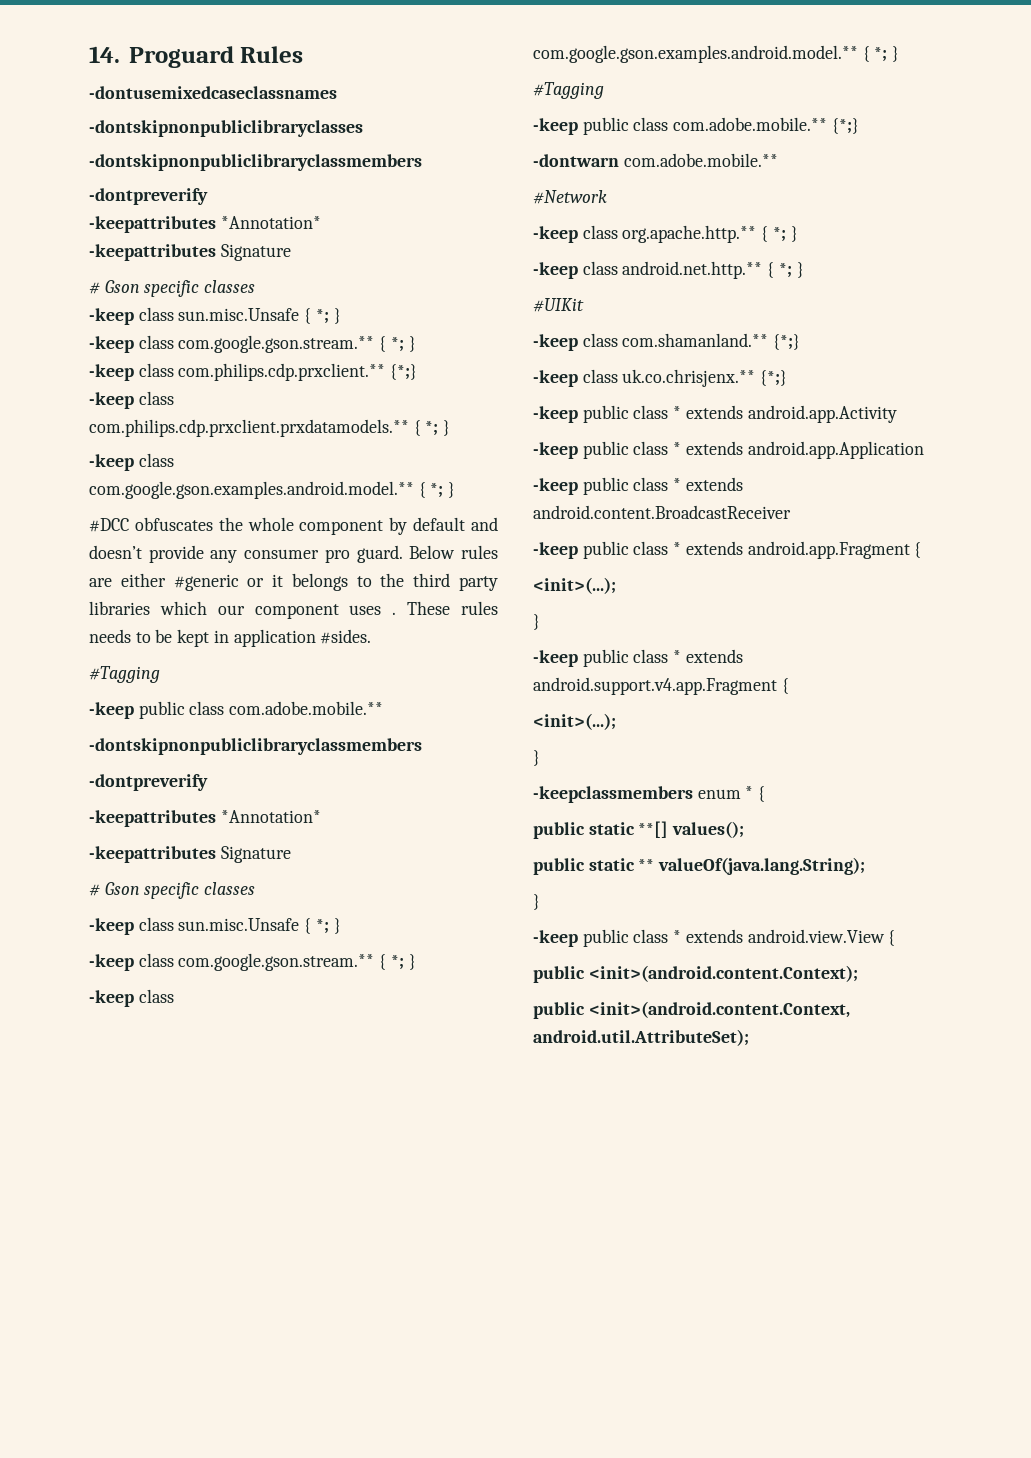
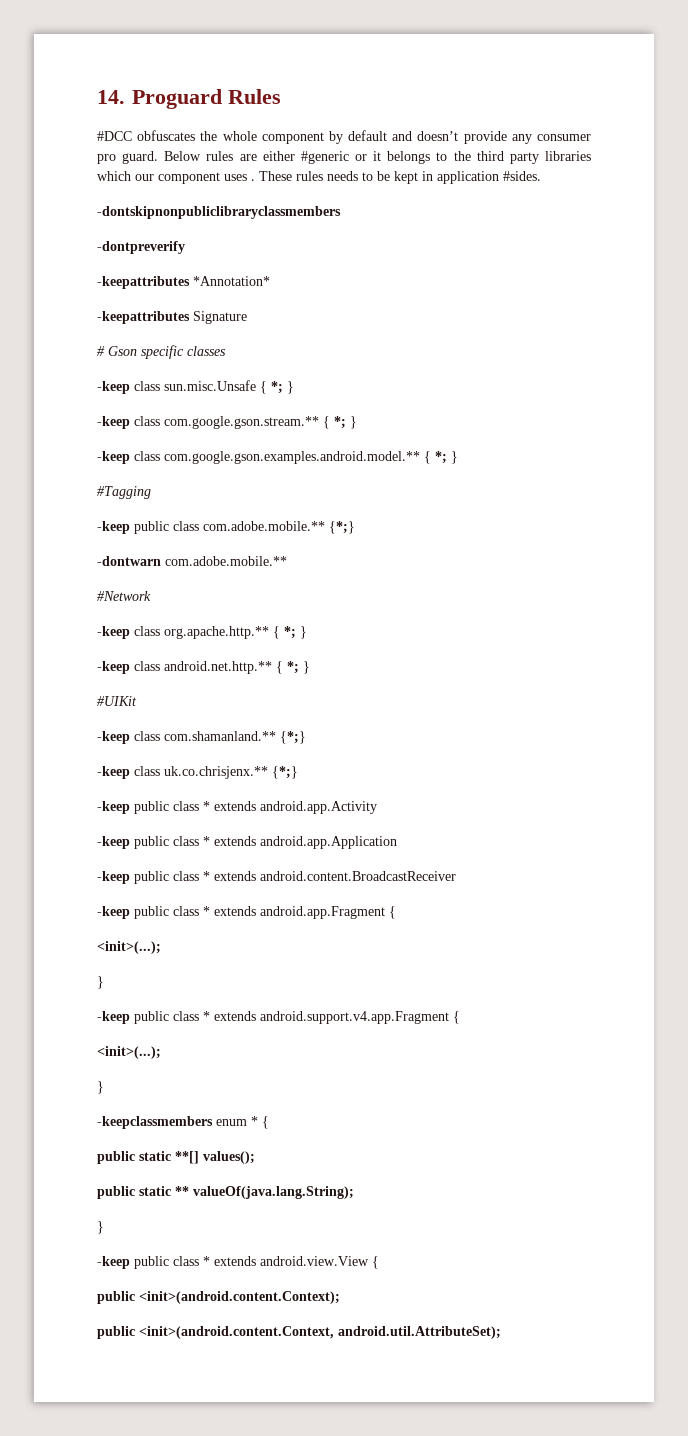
- -dontusemixedcaseclassnames
- -dontskipnonpubliclibraryclasses
- -dontskipnonpubliclibraryclassmembers
- -dontpreverify
- -keepattributes *Annotation*
- -keepattributes Signature
- # Gson specific classes
- -keep class sun.misc.Unsafe { *; }
- -keep class com.google.gson.stream.** { *; }
- -keep class com.philips.cdp.prxclient.** {*;}
- -keep class com.philips.cdp.prxclient.prxdatamodels.** { *; }
- -keep class com.google.gson.examples.android.model.** { *; }
  These rules needs to be kept in application #sides.
- #Tagging
- -keep public class com.adobe.mobile.**

